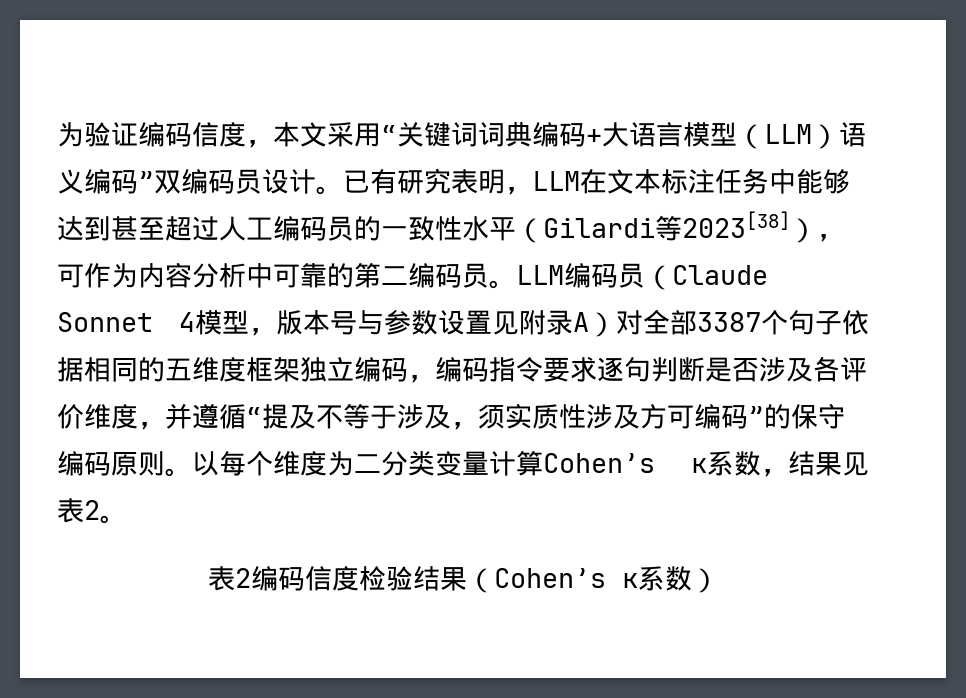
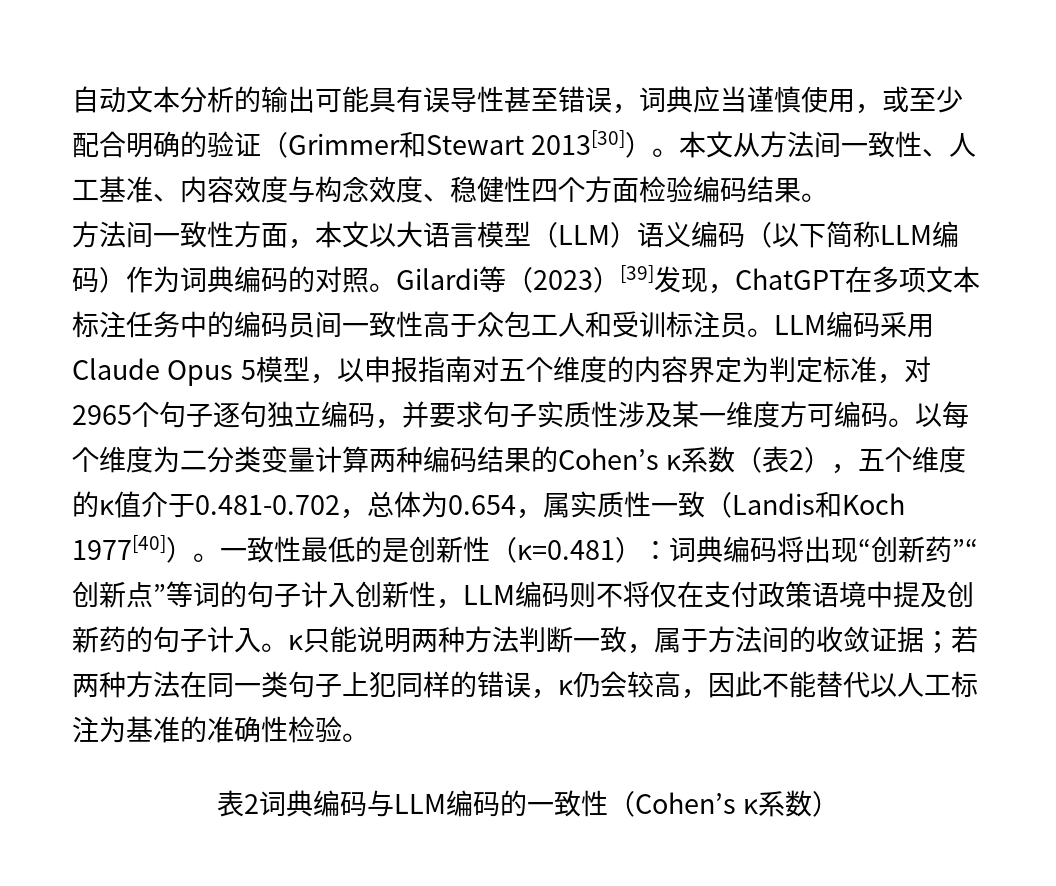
- 为验证编码信度，本文采用“关键词词典编码+大语言模型（LLM）语义编码”双编码员设计。已有研究表明，LLM在文本标注任务中能够达到甚至超过人工编码员的一致性水平（Gilardi等2023[38]），可作为内容分析中可靠的第二编码员。LLM编码员（Claude Sonnet 4模型，版本号与参数设置见附录A）对全部3387个句子依据相同的五维度框架独立编码，编码指令要求逐句判断是否涉及各评价维度，并遵循“提及不等于涉及，须实质性涉及方可编码”的保守编码原则。
+ 自动文本分析的输出可能具有误导性甚至错误，词典应当谨慎使用，或至少配合明确的验证（Grimmer和Stewart 2013[30]）。本文从方法间一致性、人工基准、内容效度与构念效度、稳健性四个方面检验编码结果。
+ 方法间一致性方面，本文以大语言模型（LLM）语义编码（以下简称LLM编码）作为词典编码的对照。Gilardi等（2023）[39]发现，ChatGPT在多项文本标注任务中的编码员间一致性高于众包工人和受训标注员。LLM编码采用Claude Opus 5模型，以申报指南对五个维度的内容界定为判定标准，对2965个句子逐句独立编码，并要求句子实质性涉及某一维度方可编码。
- 以每个维度为二分类变量计算Cohen’s κ系数，结果见表2。
- 表2编码信度检验结果（Cohen’s κ系数）
+ 以每个维度为二分类变量计算两种编码结果的Cohen’s κ系数（表2），五个维度的κ值介于0.481-0.702，总体为0.654，属实质性一致（Landis和Koch 1977[40]）。一致性最低的是创新性（κ=0.481）：词典编码将出现“创新药”“创新点”等词的句子计入创新性，LLM编码则不将仅在支付政策语境中提及创新药的句子计入。κ只能说明两种方法判断一致，属于方法间的收敛证据；若两种方法在同一类句子上犯同样的错误，κ仍会较高，因此不能替代以人工标注为基准的准确性检验。
+ 表2词典编码与LLM编码的一致性（Cohen’s κ系数）

